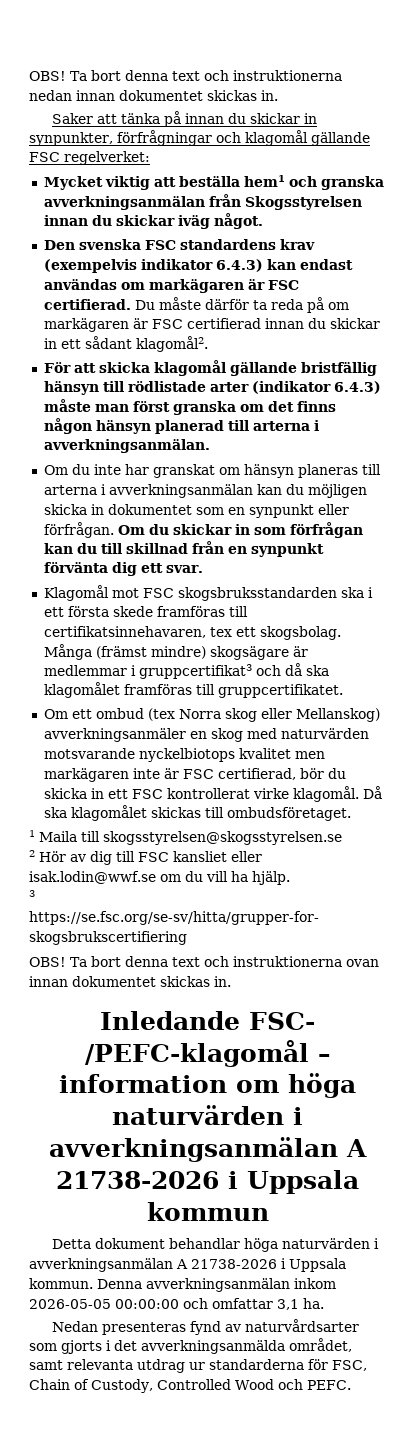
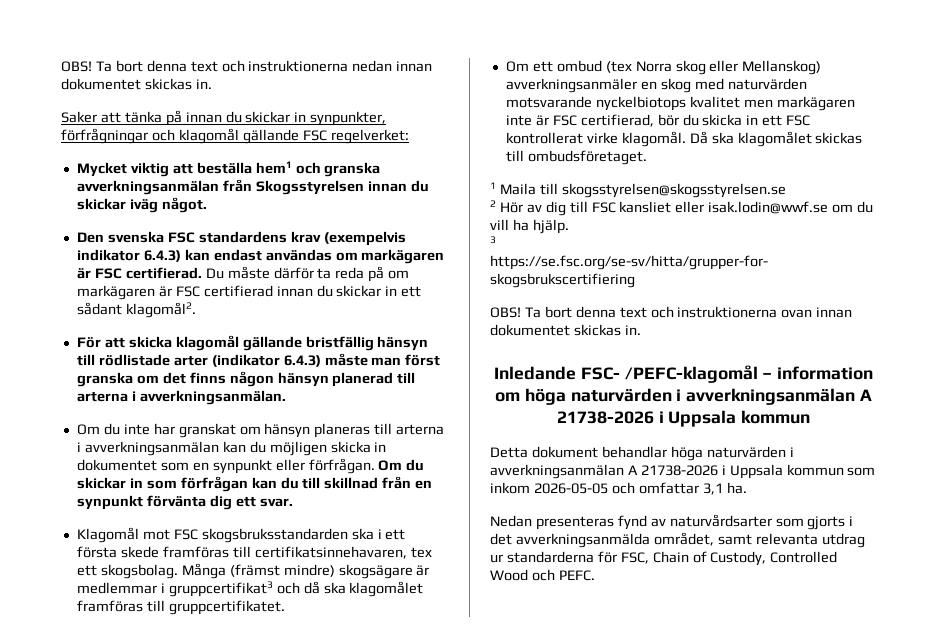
- Detta dokument behandlar höga naturvärden i avverkningsanmälan A 21738-2026 i Uppsala kommun. Denna avverkningsanmälan inkom 2026-05-05 00:00:00 och omfattar 3,1 ha.
+ Detta dokument behandlar höga naturvärden i avverkningsanmälan A 21738-2026 i Uppsala kommun som inkom 2026-05-05 och omfattar 3,1 ha.

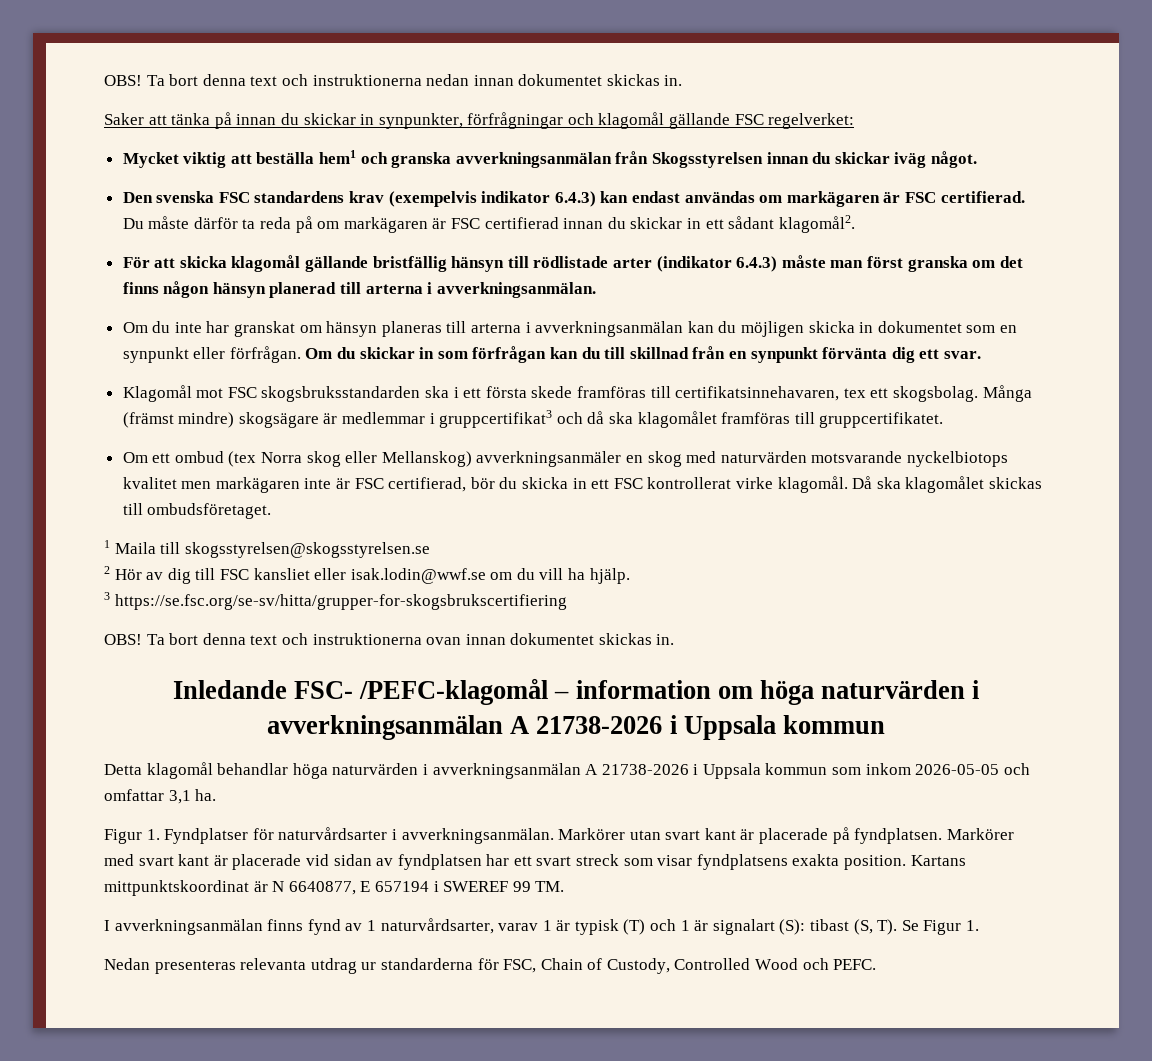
- Detta dokument behandlar höga naturvärden i avverkningsanmälan A 21738-2026 i Uppsala kommun som inkom 2026-05-05 och omfattar 3,1 ha.
+ Detta klagomål behandlar höga naturvärden i avverkningsanmälan A 21738-2026 i Uppsala kommun som inkom 2026-05-05 och omfattar 3,1 ha.
- Nedan presenteras fynd av naturvårdsarter som gjorts i det avverkningsanmälda området, samt relevanta utdrag ur standarderna för FSC, Chain of Custody, Controlled Wood och PEFC.
+ Figur 1. Fyndplatser för naturvårdsarter i avverkningsanmälan. Markörer utan svart kant är placerade på fyndplatsen. Markörer med svart kant är placerade vid sidan av fyndplatsen har ett svart streck som visar fyndplatsens exakta position. Kartans mittpunktskoordinat är N 6640877, E 657194 i SWEREF 99 TM.
+ I avverkningsanmälan finns fynd av 1 naturvårdsarter, varav 1 är typisk (T) och 1 är signalart (S): tibast (S, T). Se Figur 1.
+ Nedan presenteras relevanta utdrag ur standarderna för FSC, Chain of Custody, Controlled Wood och PEFC.

